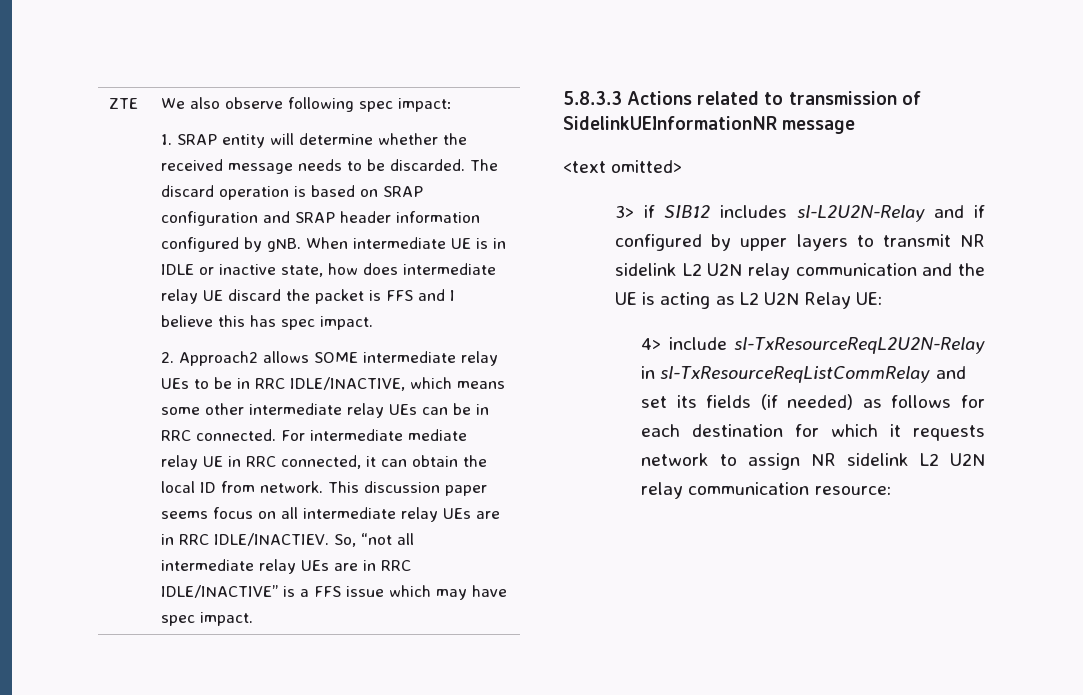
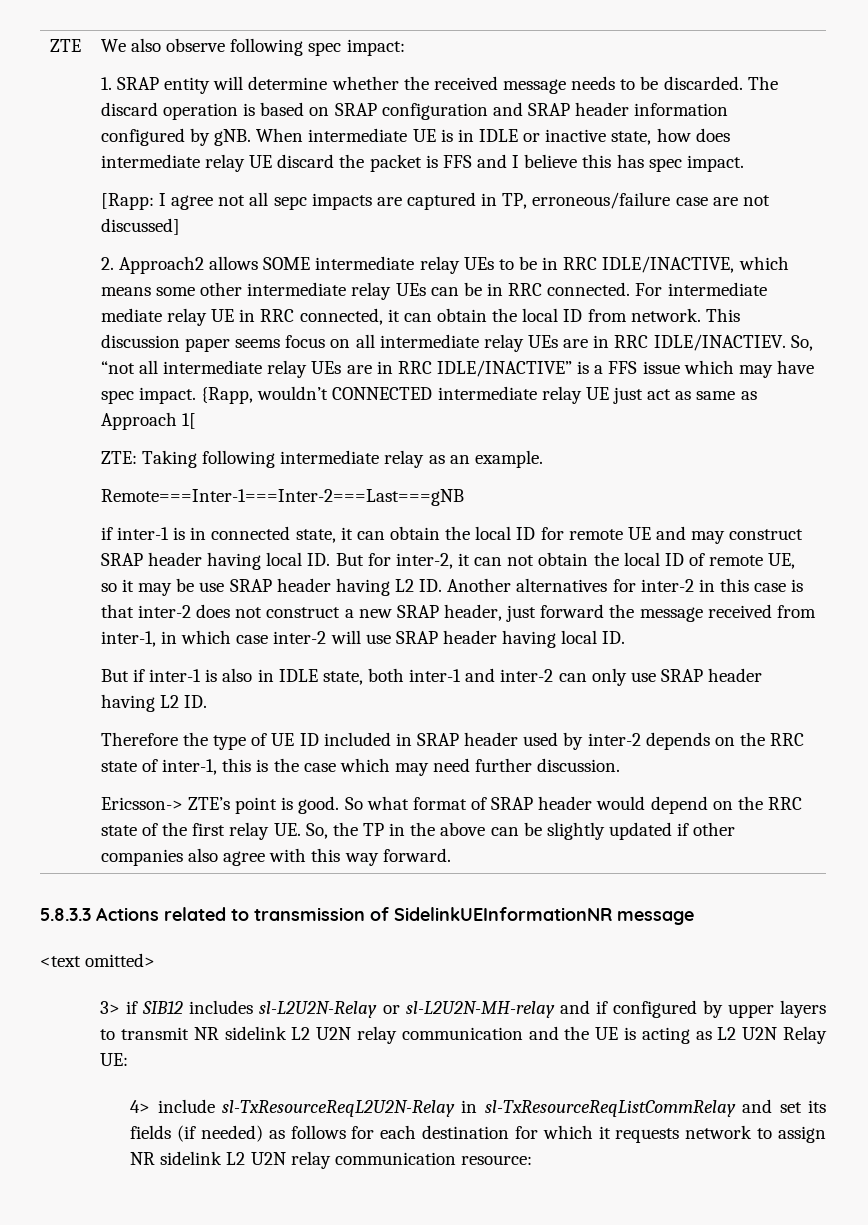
+ [Rapp: I agree not all sepc impacts are captured in TP, erroneous/failure case are not discussed]
+ {Rapp, wouldn’t CONNECTED intermediate relay UE just act as same as Approach 1[
+ ZTE: Taking following intermediate relay as an example.
+ Remote===Inter-1===Inter-2===Last===gNB
+ if inter-1 is in connected state, it can obtain the local ID for remote UE and may construct SRAP header having local ID. But for inter-2, it can not obtain the local ID of remote UE, so it may be use SRAP header having L2 ID. Another alternatives for inter-2 in this case is that inter-2 does not construct a new SRAP header, just forward the message received from inter-1, in which case inter-2 will use SRAP header having local ID.
+ But if inter-1 is also in IDLE state, both inter-1 and inter-2 can only use SRAP header having L2 ID.
+ Therefore the type of UE ID included in SRAP header used by inter-2 depends on the RRC state of inter-1, this is the case which may need further discussion.
+ Ericsson-> ZTE’s point is good. So what format of SRAP header would depend on the RRC state of the first relay UE. So, the TP in the above can be slightly updated if other companies also agree with this way forward.
- 3> if SIB12 includes sl-L2U2N-Relay and if configured by upper layers to transmit NR sidelink L2 U2N relay communication and the UE is acting as L2 U2N Relay UE:
+ 3> if SIB12 includes sl-L2U2N-Relay or sl-L2U2N-MH-relay and if configured by upper layers to transmit NR sidelink L2 U2N relay communication and the UE is acting as L2 U2N Relay UE:

